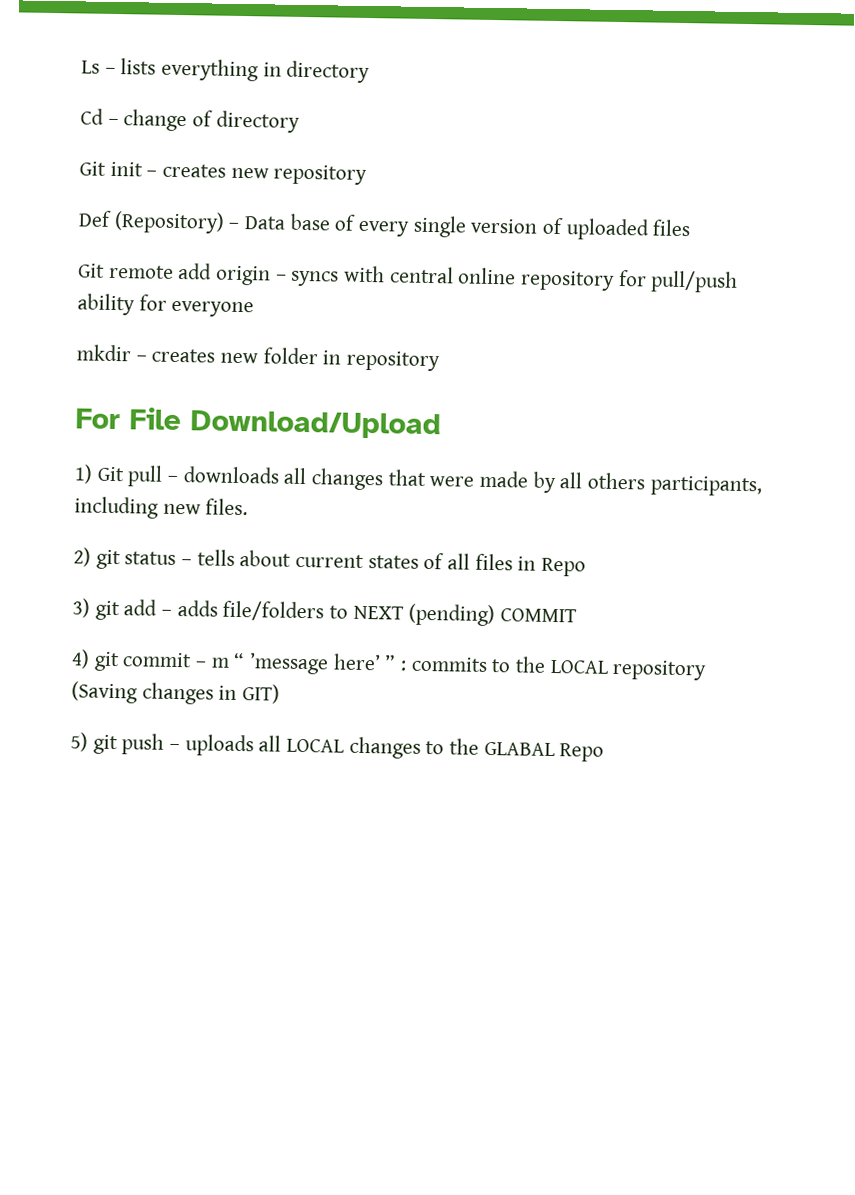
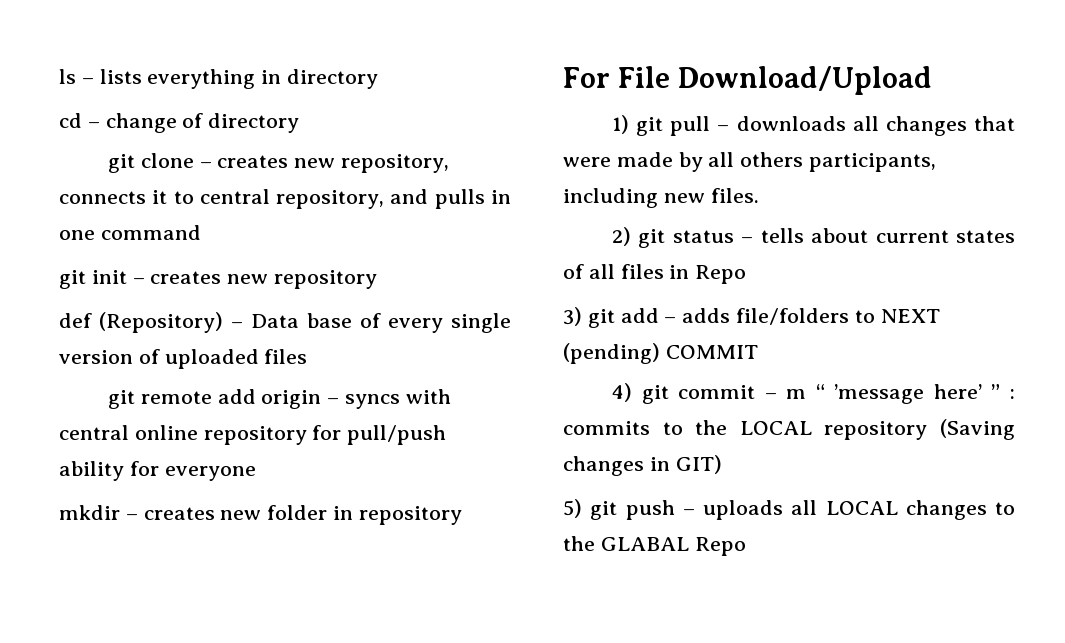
- Ls – lists everything in directory
+ ls – lists everything in directory
- Cd – change of directory
+ cd – change of directory
- Git init – creates new repository
+ git clone – creates new repository, connects it to central repository, and pulls in one command
+ git init – creates new repository
- Def (Repository) – Data base of every single version of uploaded files
+ def (Repository) – Data base of every single version of uploaded files
- Git remote add origin – syncs with central online repository for pull/push ability for everyone
+ git remote add origin – syncs with central online repository for pull/push ability for everyone
- 1) Git pull – downloads all changes that were made by all others participants, including new files.
+ 1) git pull – downloads all changes that were made by all others participants, including new files.

